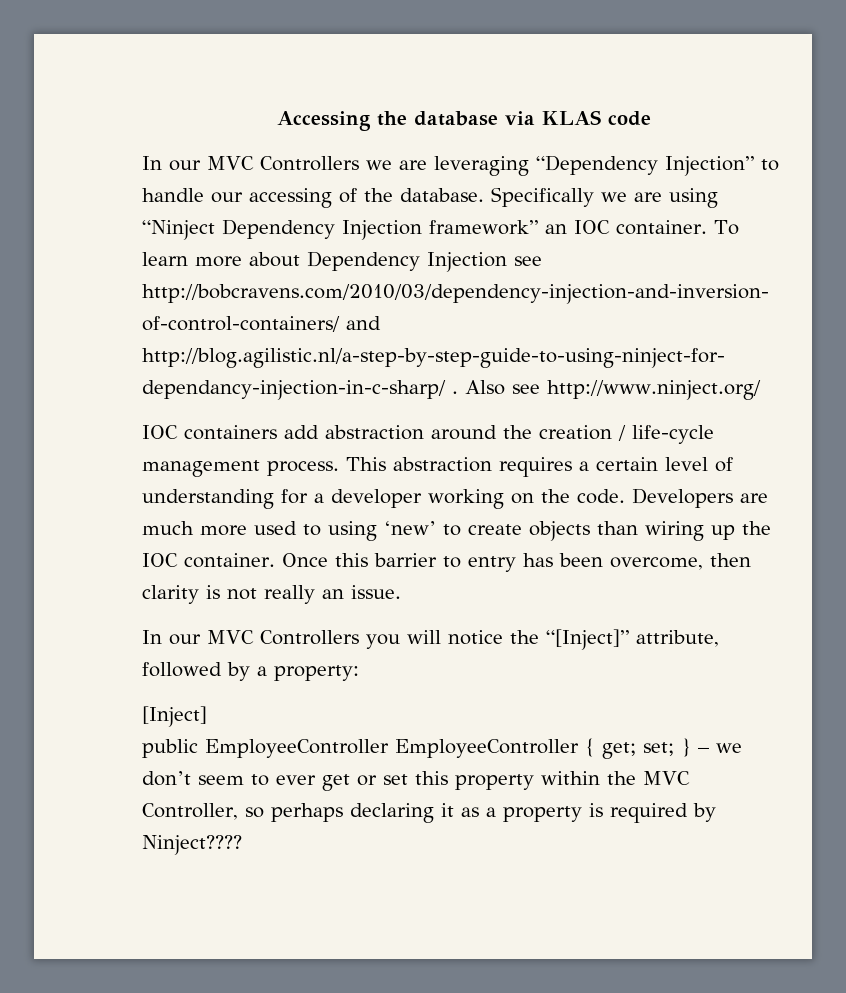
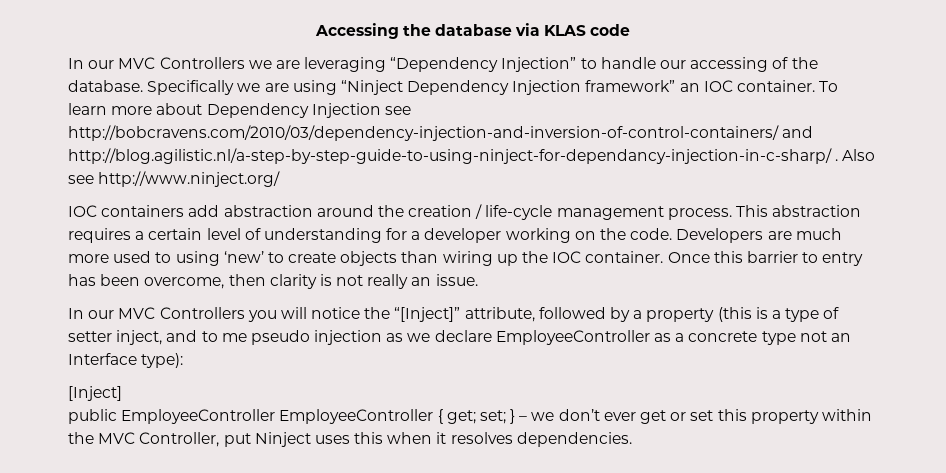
- In our MVC Controllers you will notice the “[Inject]” attribute, followed by a property:
+ In our MVC Controllers you will notice the “[Inject]” attribute, followed by a property (this is a type of setter inject, and to me pseudo injection as we declare EmployeeController as a concrete type not an Interface type):
- public EmployeeController EmployeeController { get; set; } – we don’t seem to ever get or set this property within the MVC Controller, so perhaps declaring it as a property is required by Ninject????
+ public EmployeeController EmployeeController { get; set; } – we don’t ever get or set this property within the MVC Controller, put Ninject uses this when it resolves dependencies.

